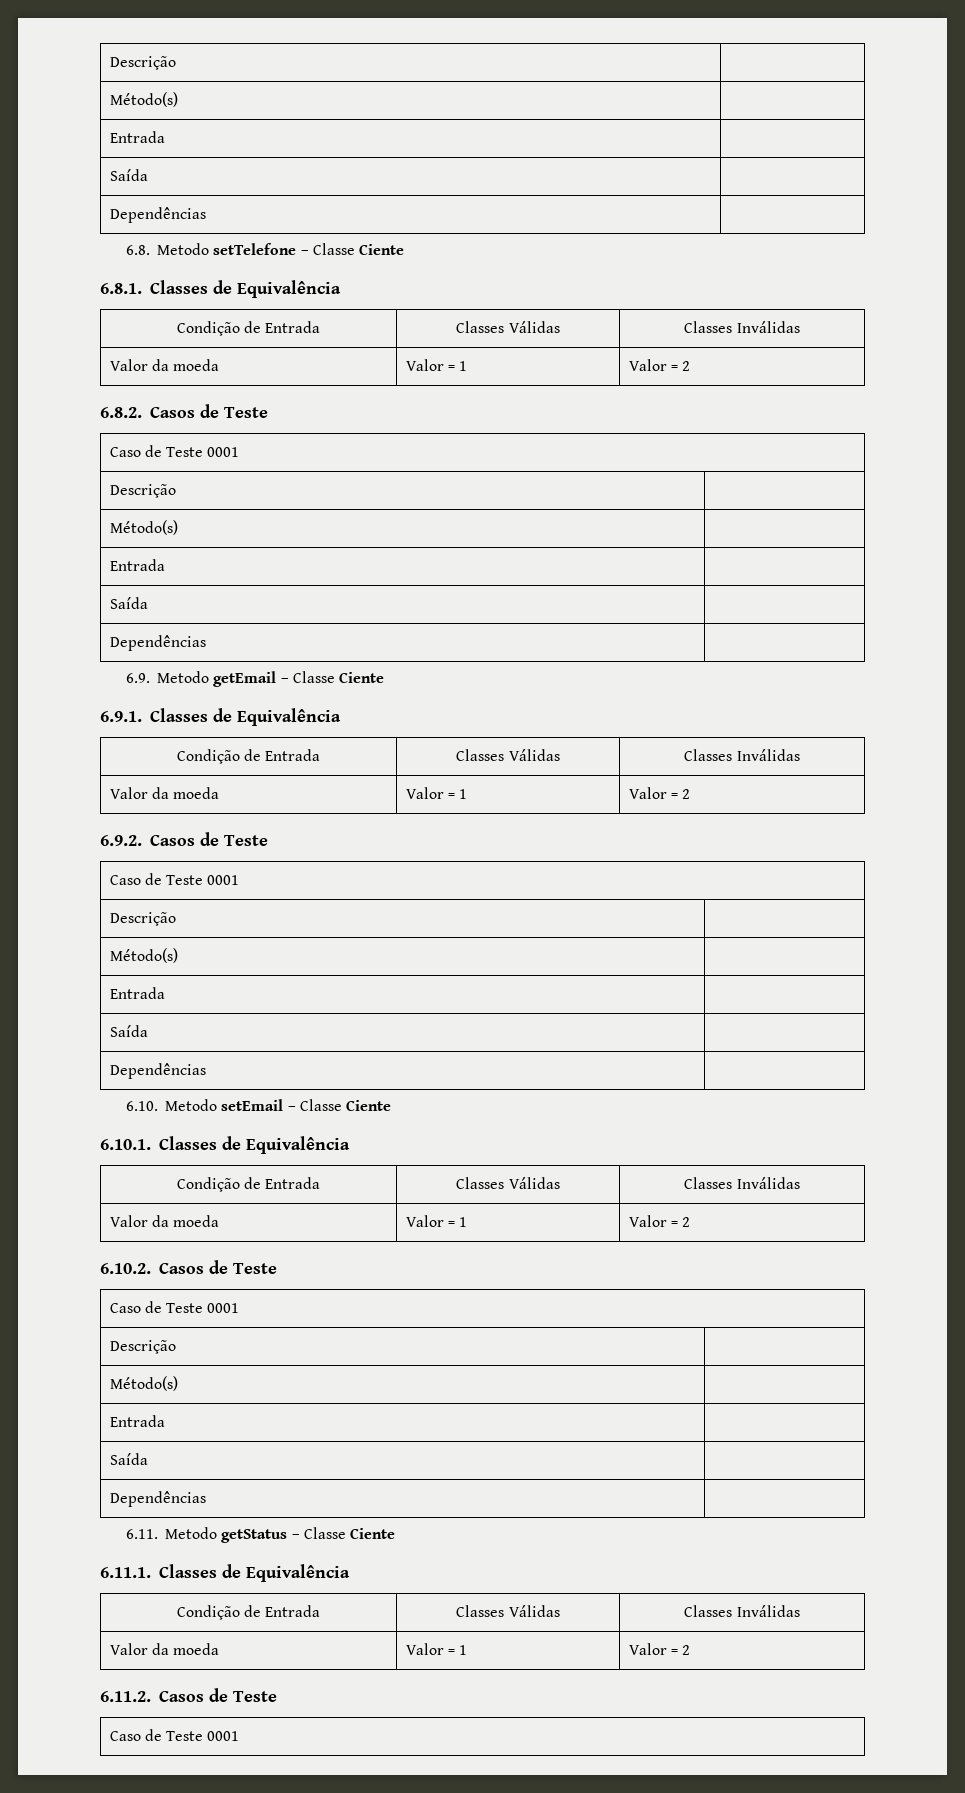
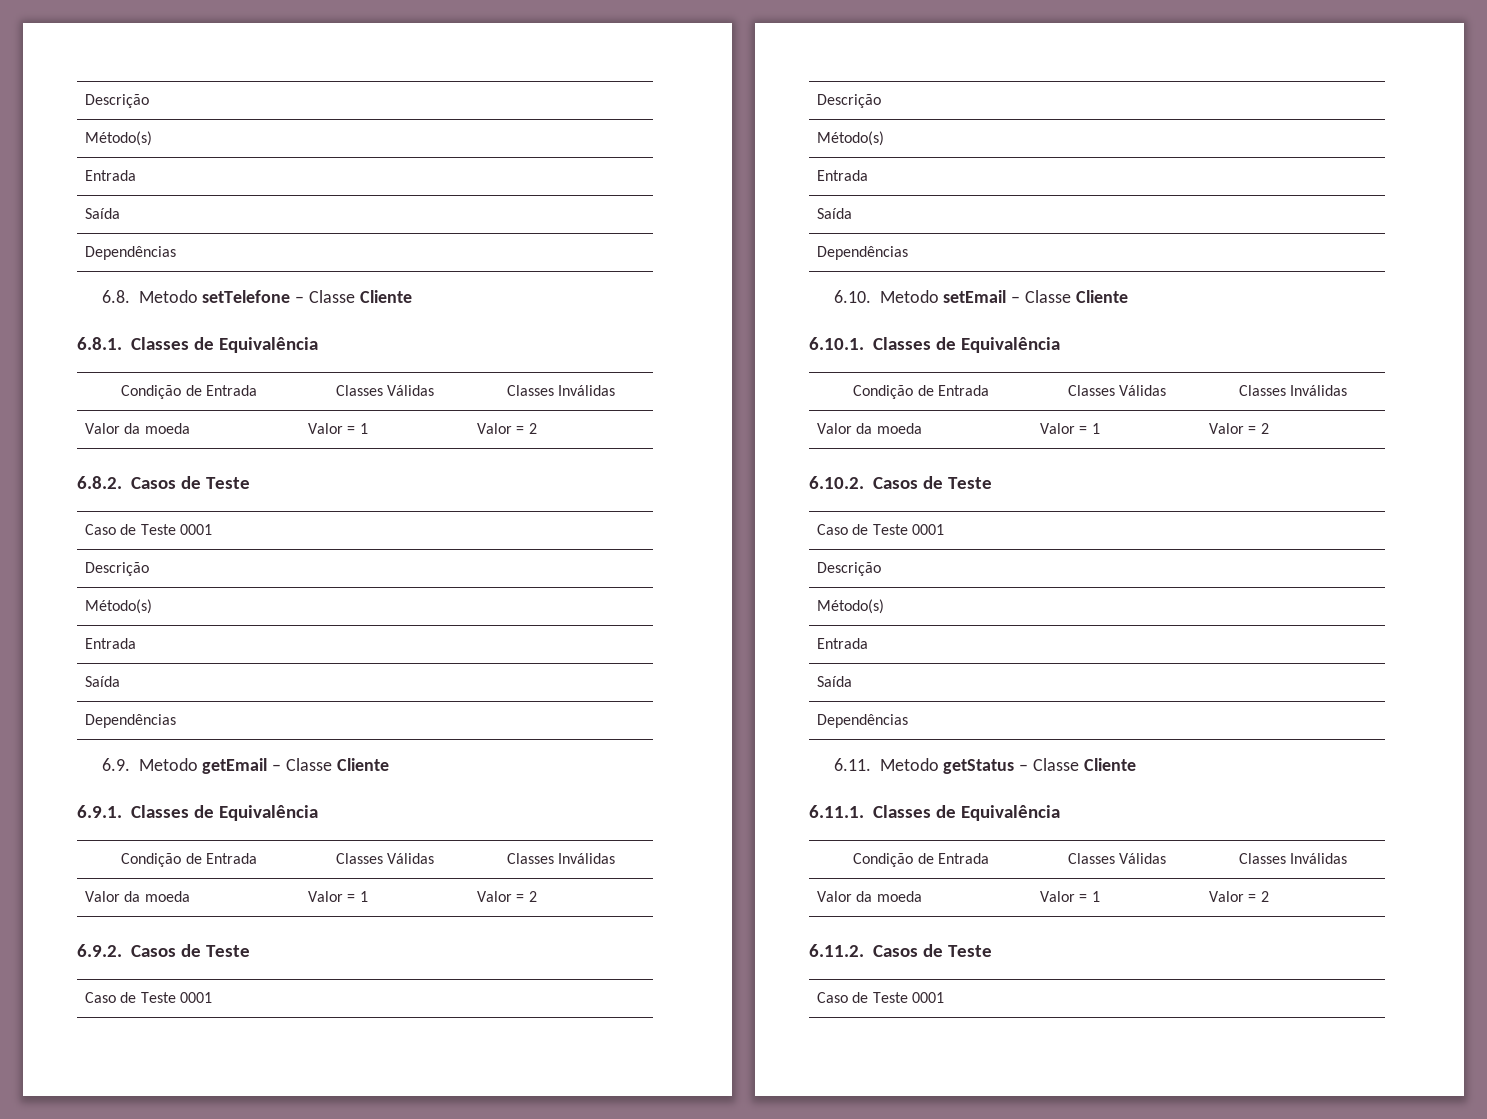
- 6.8. Metodo setTelefone – Classe Ciente
+ 6.8. Metodo setTelefone – Classe Cliente
- 6.9. Metodo getEmail – Classe Ciente
+ 6.9. Metodo getEmail – Classe Cliente
- 6.10. Metodo setEmail – Classe Ciente
+ 6.10. Metodo setEmail – Classe Cliente
- 6.11. Metodo getStatus – Classe Ciente
+ 6.11. Metodo getStatus – Classe Cliente

